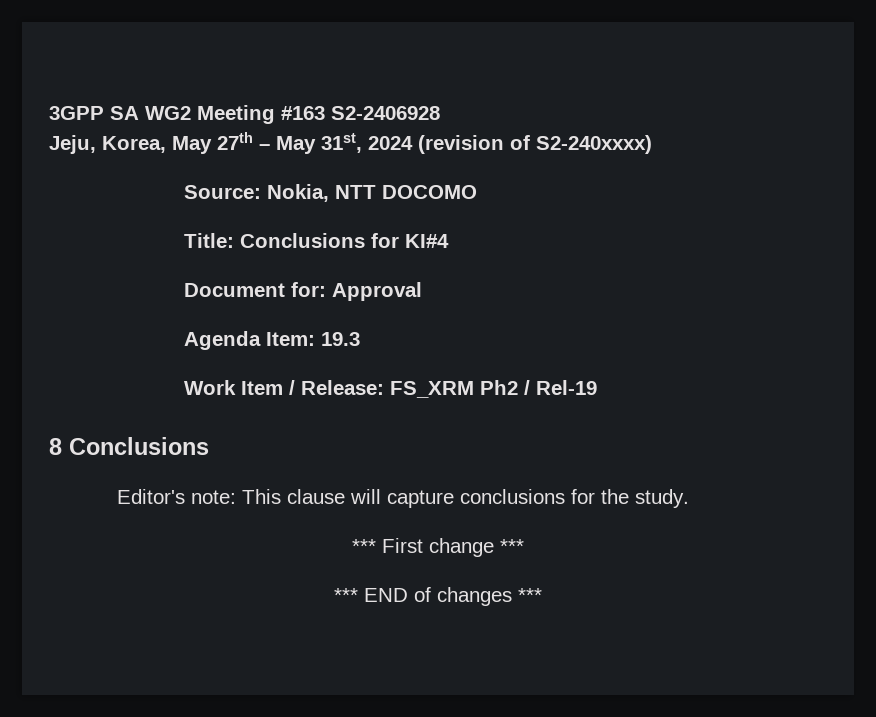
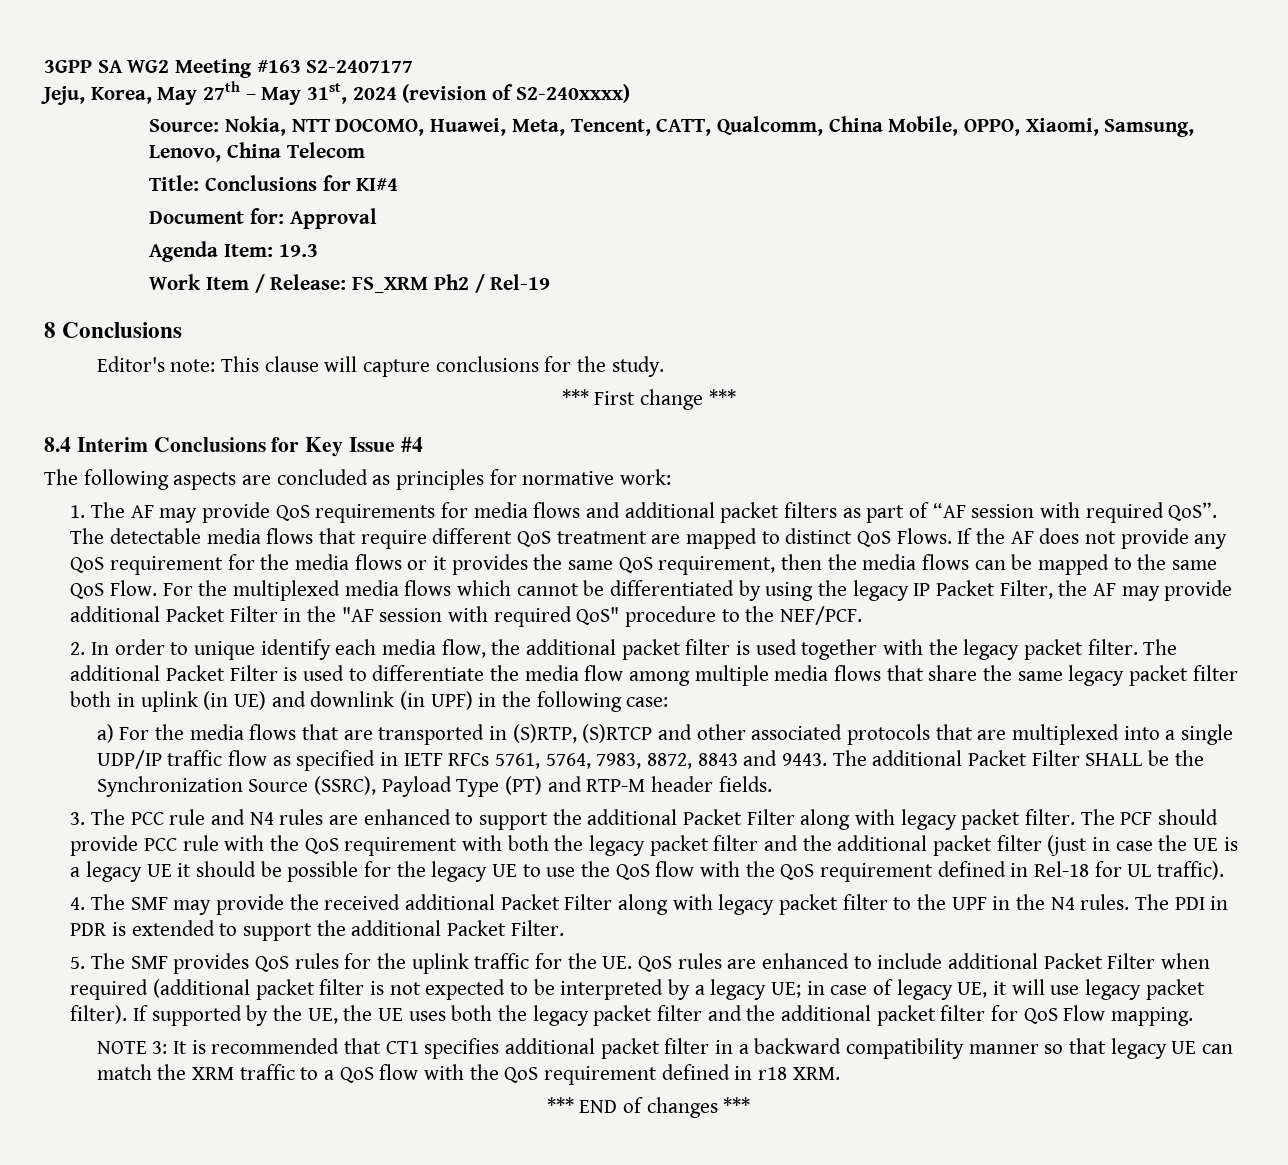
- 3GPP SA WG2 Meeting #163 S2-2406928
+ 3GPP SA WG2 Meeting #163 S2-2407177
- Source: Nokia, NTT DOCOMO
+ Source: Nokia, NTT DOCOMO, Huawei, Meta, Tencent, CATT, Qualcomm, China Mobile, OPPO, Xiaomi, Samsung, Lenovo, China Telecom
+ 8.4 Interim Conclusions for Key Issue #4
+ The following aspects are concluded as principles for normative work:
+ 1. The AF may provide QoS requirements for media flows and additional packet filters as part of “AF session with required QoS”. The detectable media flows that require different QoS treatment are mapped to distinct QoS Flows. If the AF does not provide any QoS requirement for the media flows or it provides the same QoS requirement, then the media flows can be mapped to the same QoS Flow. For the multiplexed media flows which cannot be differentiated by using the legacy IP Packet Filter, the AF may provide additional Packet Filter in the "AF session with required QoS" procedure to the NEF/PCF.
+ 2. In order to unique identify each media flow, the additional packet filter is used together with the legacy packet filter. The additional Packet Filter is used to differentiate the media flow among multiple media flows that share the same legacy packet filter both in uplink (in UE) and downlink (in UPF) in the following case:
+ a) For the media flows that are transported in (S)RTP, (S)RTCP and other associated protocols that are multiplexed into a single UDP/IP traffic flow as specified in IETF RFCs 5761, 5764, 7983, 8872, 8843 and 9443. The additional Packet Filter SHALL be the Synchronization Source (SSRC), Payload Type (PT) and RTP-M header fields.
+ 3. The PCC rule and N4 rules are enhanced to support the additional Packet Filter along with legacy packet filter. The PCF should provide PCC rule with the QoS requirement with both the legacy packet filter and the additional packet filter (just in case the UE is a legacy UE it should be possible for the legacy UE to use the QoS flow with the QoS requirement defined in Rel-18 for UL traffic).
+ 4. The SMF may provide the received additional Packet Filter along with legacy packet filter to the UPF in the N4 rules. The PDI in PDR is extended to support the additional Packet Filter.
+ 5. The SMF provides QoS rules for the uplink traffic for the UE. QoS rules are enhanced to include additional Packet Filter when required (additional packet filter is not expected to be interpreted by a legacy UE; in case of legacy UE, it will use legacy packet filter). If supported by the UE, the UE uses both the legacy packet filter and the additional packet filter for QoS Flow mapping.
+ NOTE 3: It is recommended that CT1 specifies additional packet filter in a backward compatibility manner so that legacy UE can match the XRM traffic to a QoS flow with the QoS requirement defined in r18 XRM.

